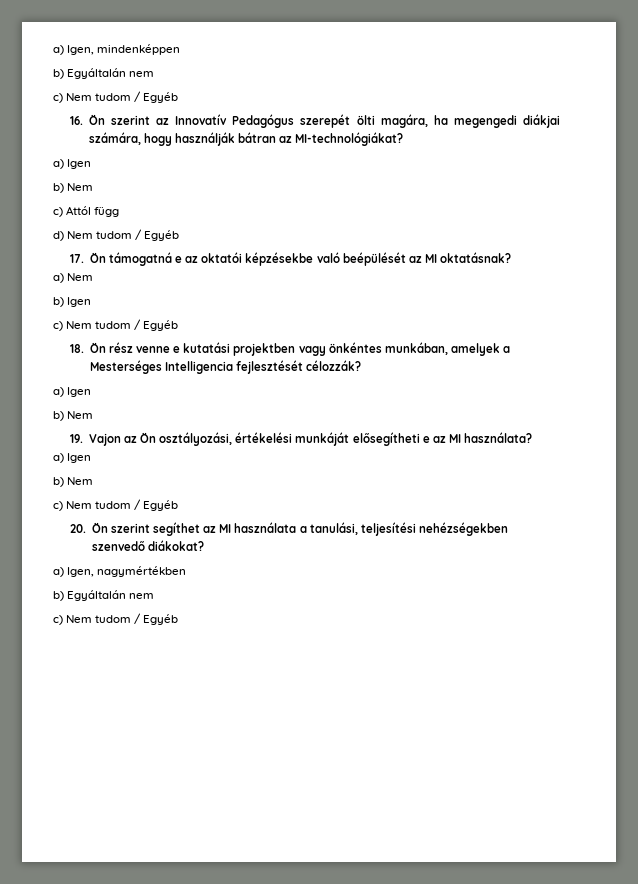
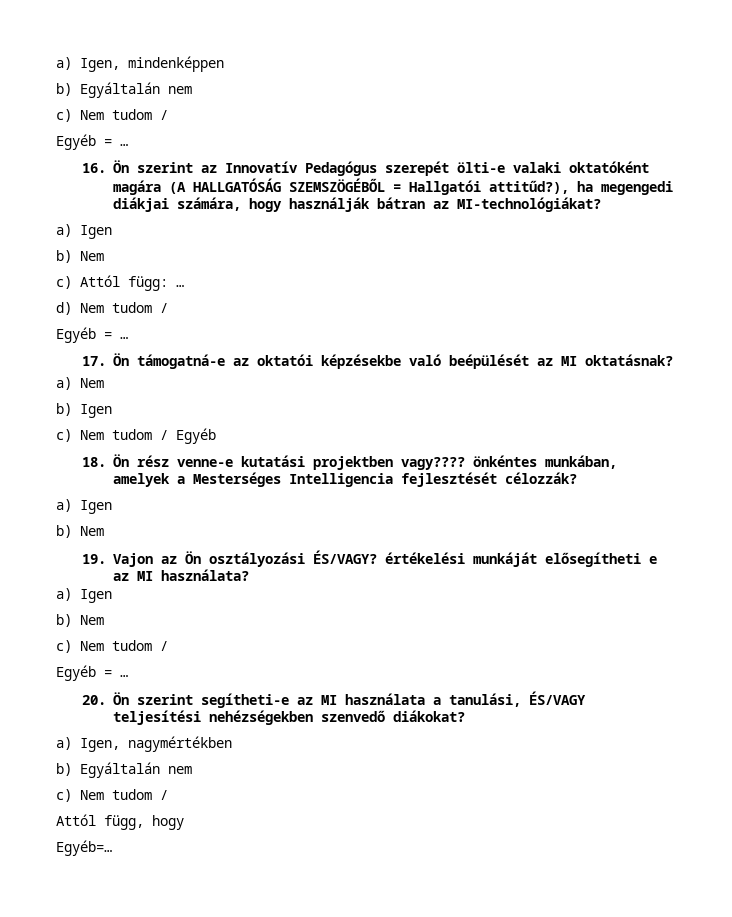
  a) Igen, mindenképpen
  b) Egyáltalán nem
- c) Nem tudom / Egyéb
+ c) Nem tudom /
+ Egyéb = …
- 16. Ön szerint az Innovatív Pedagógus szerepét ölti magára, ha megengedi diákjai számára, hogy használják bátran az MI-technológiákat?
+ 16. Ön szerint az Innovatív Pedagógus szerepét ölti-e valaki oktatóként magára (A HALLGATÓSÁG SZEMSZÖGÉBŐL = Hallgatói attitűd?), ha megengedi diákjai számára, hogy használják bátran az MI-technológiákat?
- c) Attól függ
+ c) Attól függ: …
- d) Nem tudom / Egyéb
+ d) Nem tudom /
+ Egyéb = …
- 17. Ön támogatná e az oktatói képzésekbe való beépülését az MI oktatásnak?
+ 17. Ön támogatná-e az oktatói képzésekbe való beépülését az MI oktatásnak?
- 18. Ön rész venne e kutatási projektben vagy önkéntes munkában, amelyek a Mesterséges Intelligencia fejlesztését célozzák?
+ 18. Ön rész venne-e kutatási projektben vagy???? önkéntes munkában, amelyek a Mesterséges Intelligencia fejlesztését célozzák?
- 19. Vajon az Ön osztályozási, értékelési munkáját elősegítheti e az MI használata?
+ 19. Vajon az Ön osztályozási ÉS/VAGY? értékelési munkáját elősegítheti e az MI használata?
  a) Igen
  b) Nem
- c) Nem tudom / Egyéb
+ c) Nem tudom /
+ Egyéb = …
- 20. Ön szerint segíthet az MI használata a tanulási, teljesítési nehézségekben szenvedő diákokat?
+ 20. Ön szerint segítheti-e az MI használata a tanulási, ÉS/VAGY teljesítési nehézségekben szenvedő diákokat?
  a) Igen, nagymértékben
  b) Egyáltalán nem
- c) Nem tudom / Egyéb
+ c) Nem tudom /
+ Attól függ, hogy
+ Egyéb=…

